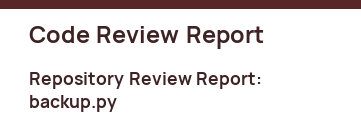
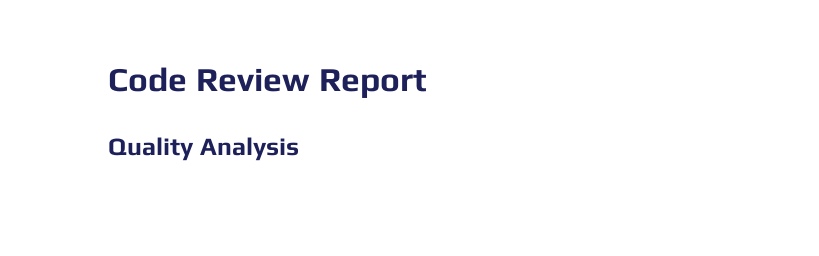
- Repository Review Report: backup.py
+ Quality Analysis

